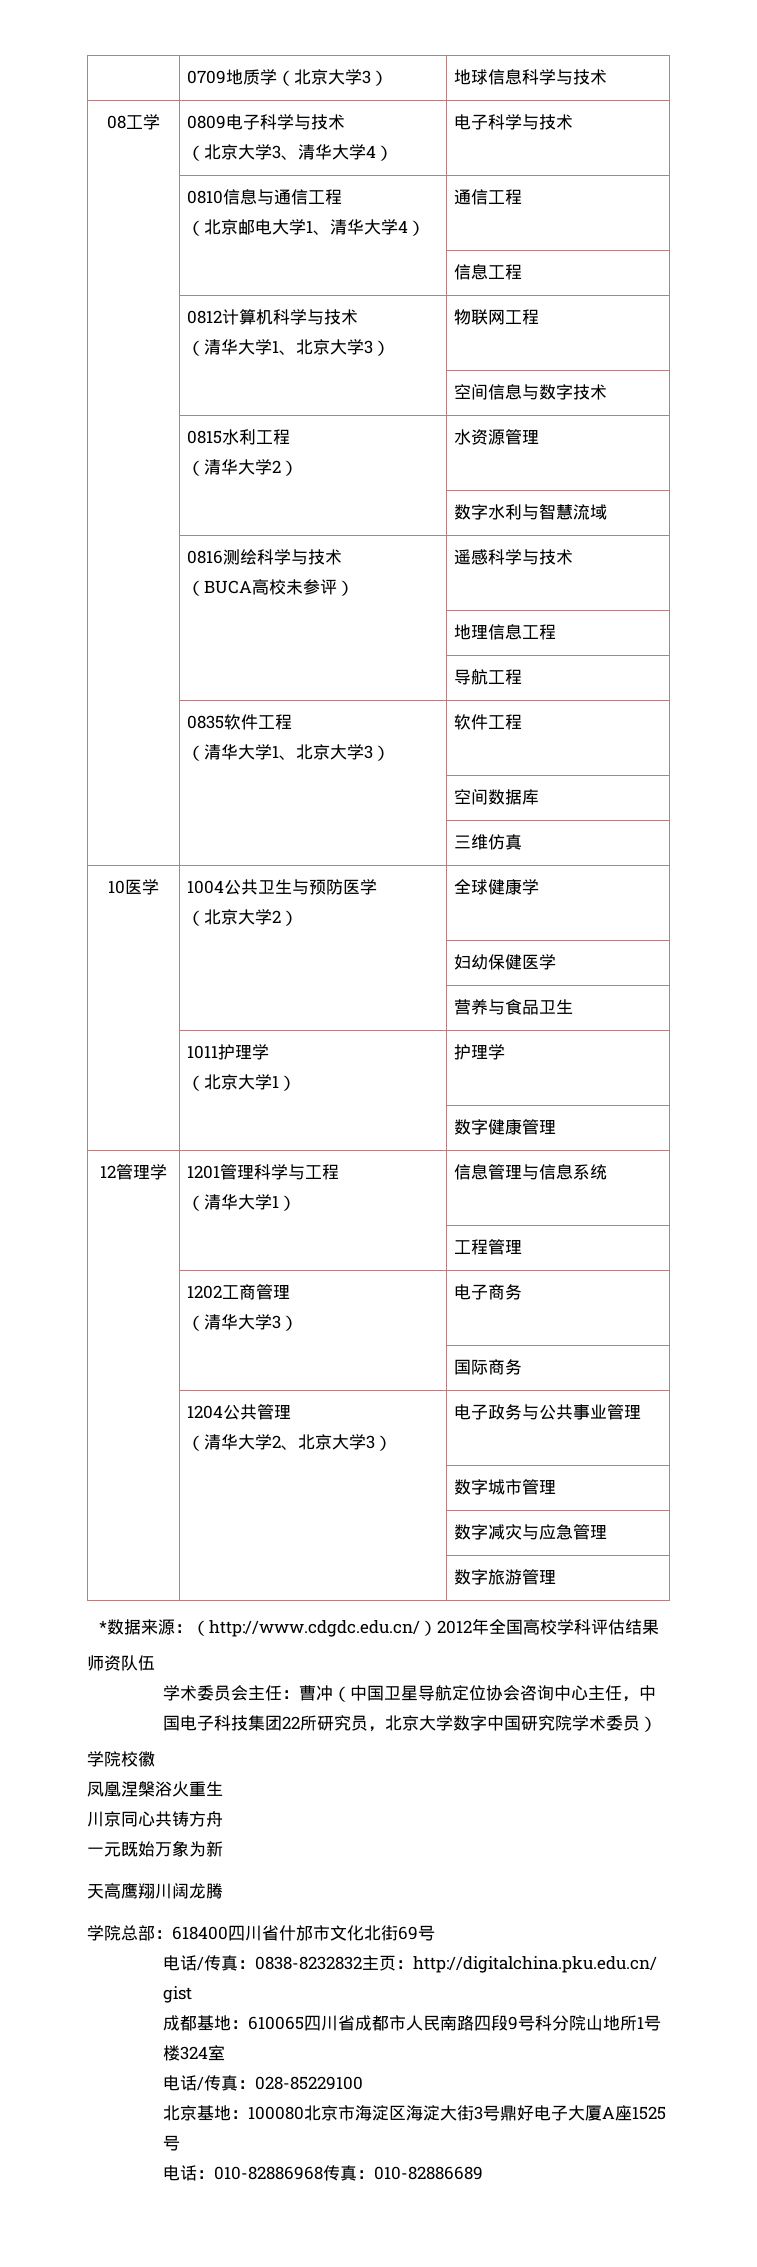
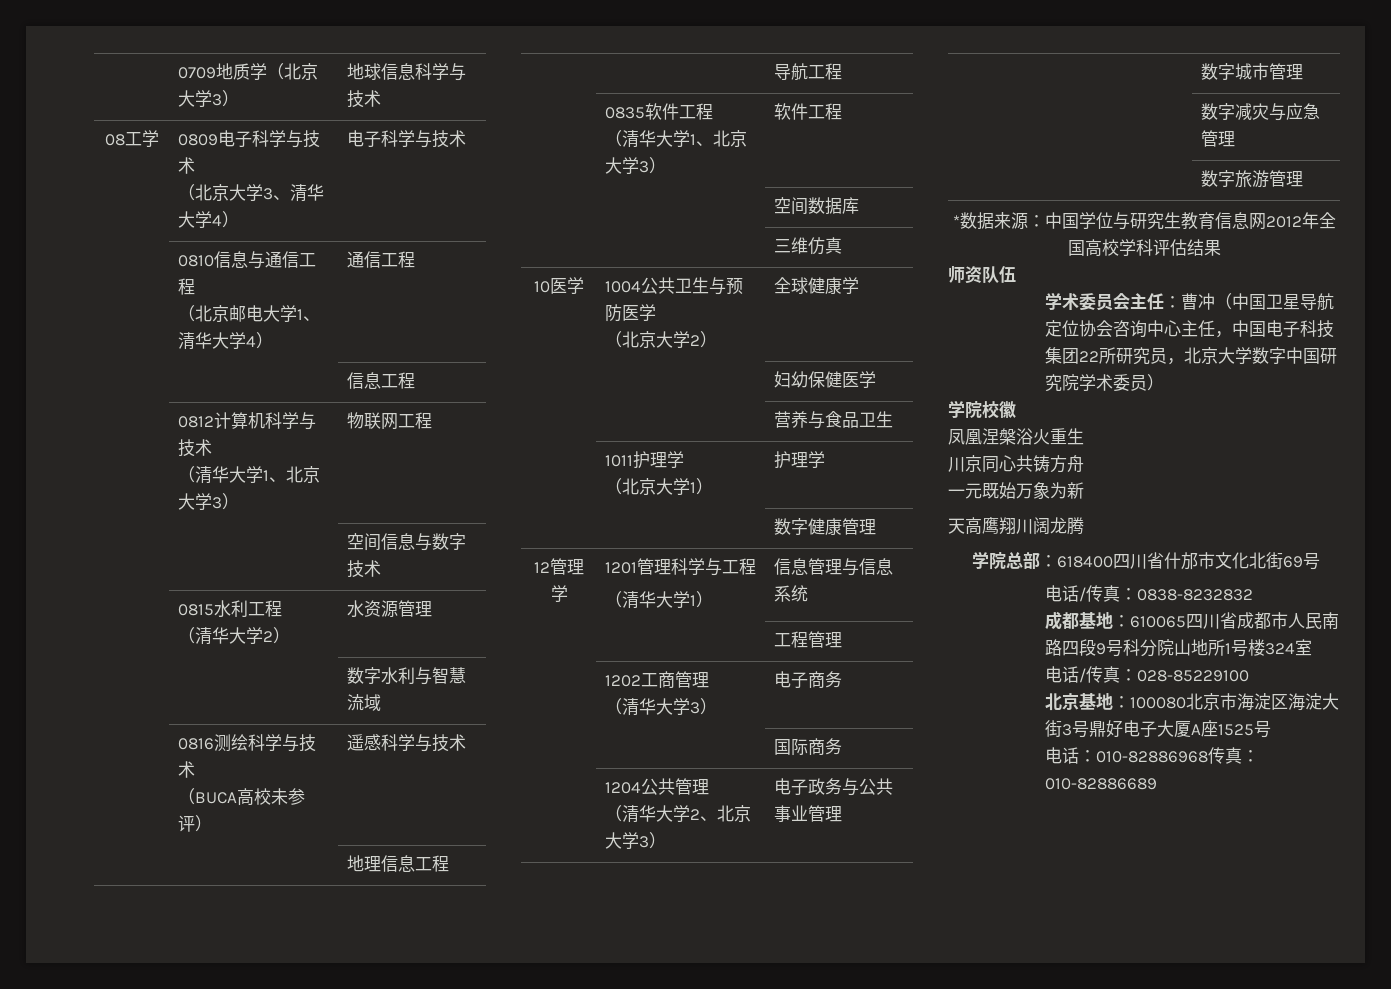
- *数据来源：（http://www.cdgdc.edu.cn/）2012年全国高校学科评估结果
+ *数据来源：中国学位与研究生教育信息网2012年全国高校学科评估结果
- 电话/传真：0838-8232832主页：http://digitalchina.pku.edu.cn/ gist
+ 电话/传真：0838-8232832

